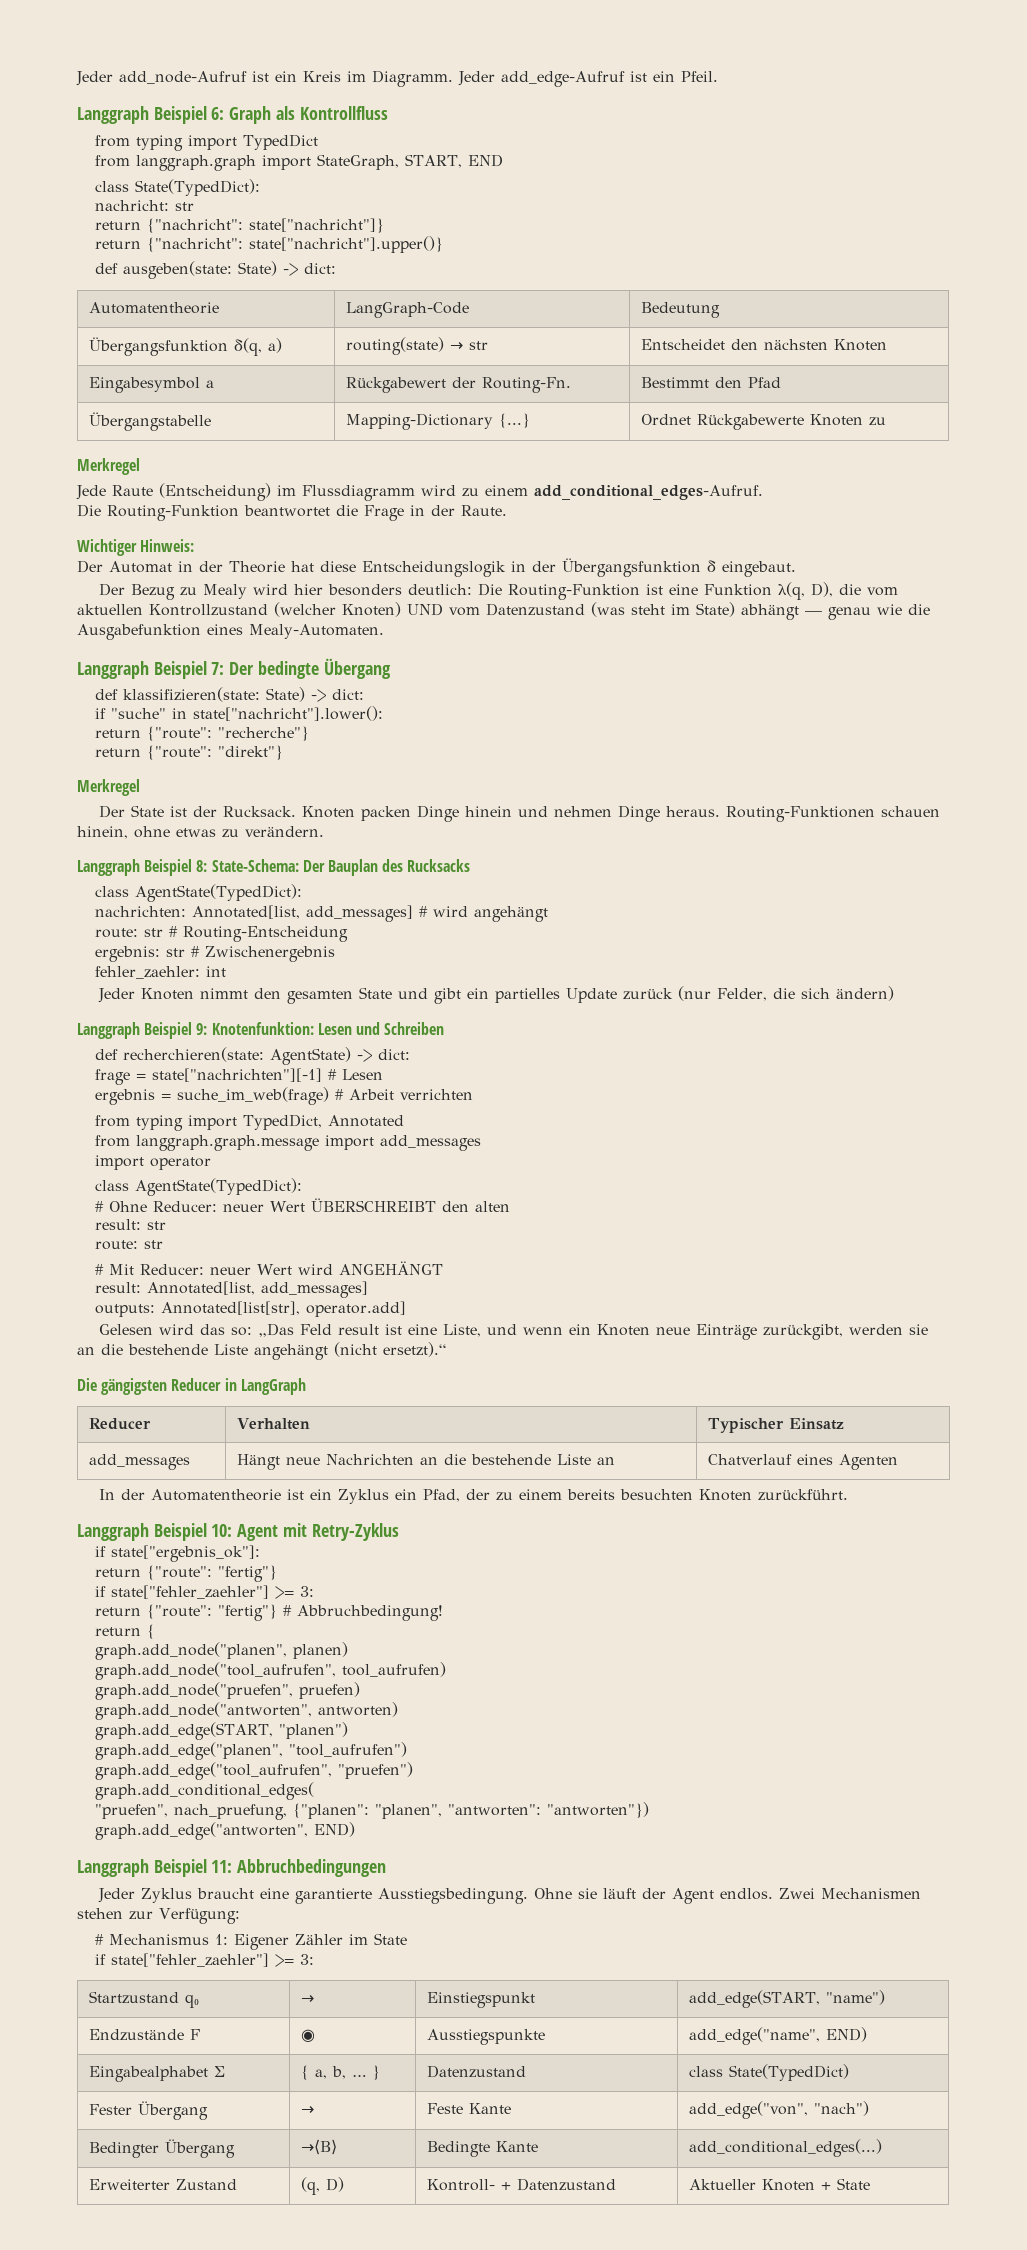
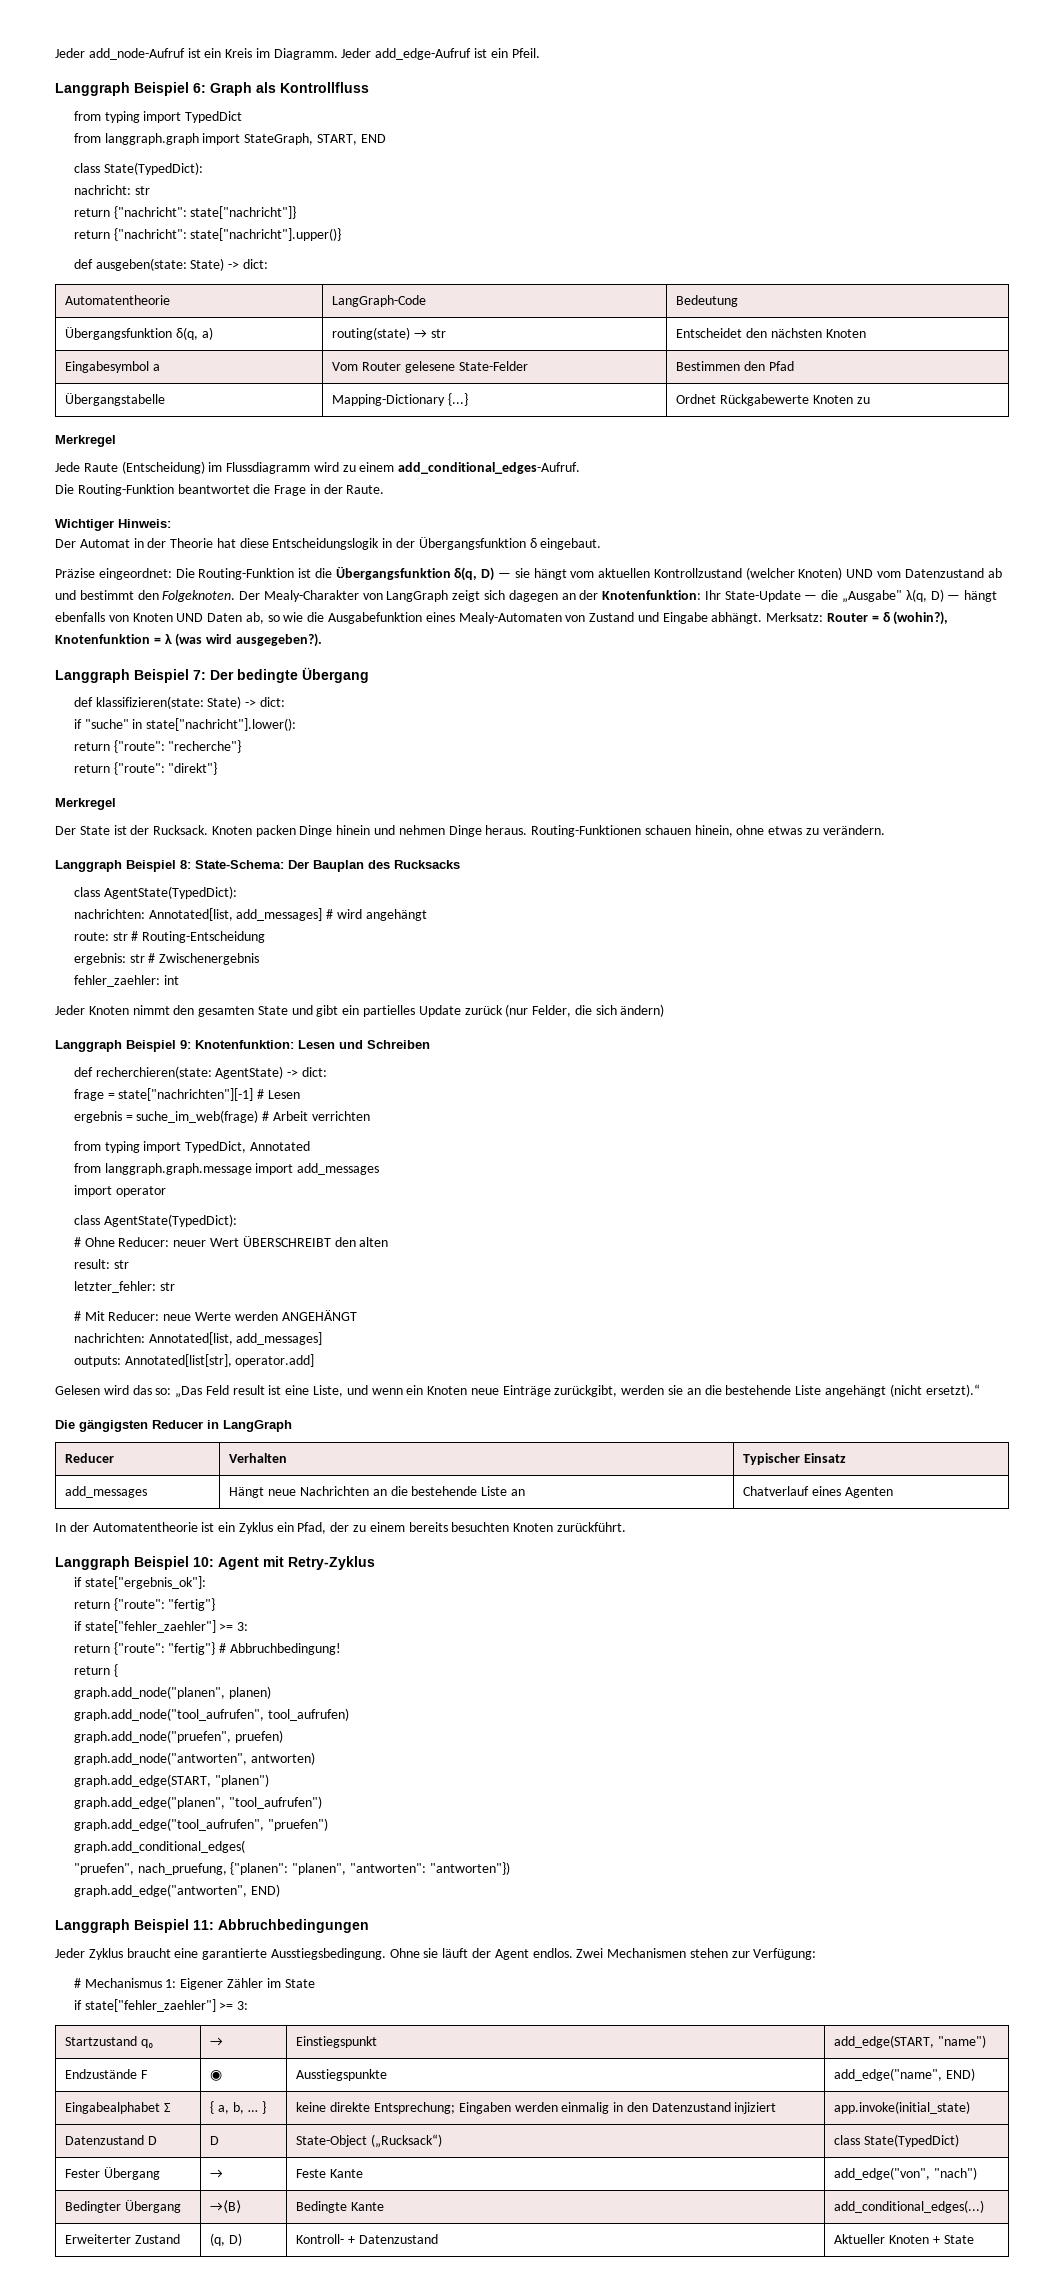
- Eingabesymbol a | Rückgabewert der Routing-Fn. | Bestimmt den Pfad
+ Eingabesymbol a | Vom Router gelesene State-Felder | Bestimmen den Pfad
- Der Bezug zu Mealy wird hier besonders deutlich: Die Routing-Funktion ist eine Funktion λ(q, D), die vom aktuellen Kontrollzustand (welcher Knoten) UND vom Datenzustand (was steht im State) abhängt — genau wie die Ausgabefunktion eines Mealy-Automaten.
+ Präzise eingeordnet: Die Routing-Funktion ist die Übergangsfunktion δ(q, D) — sie hängt vom aktuellen Kontrollzustand (welcher Knoten) UND vom Datenzustand ab und bestimmt den Folgeknoten. Der Mealy-Charakter von LangGraph zeigt sich dagegen an der Knotenfunktion: Ihr State-Update — die „Ausgabe" λ(q, D) — hängt ebenfalls von Knoten UND Daten ab, so wie die Ausgabefunktion eines Mealy-Automaten von Zustand und Eingabe abhängt. Merksatz: Router = δ (wohin?), Knotenfunktion = λ (was wird ausgegeben?).
  result: str
- route: str
+ letzter_fehler: str
- # Mit Reducer: neuer Wert wird ANGEHÄNGT
- result: Annotated[list, add_messages]
+ # Mit Reducer: neue Werte werden ANGEHÄNGT
+ nachrichten: Annotated[list, add_messages]
- Eingabealphabet Σ | { a, b, … } | Datenzustand | class State(TypedDict)
+ Eingabealphabet Σ | { a, b, … } | keine direkte Entsprechung; Eingaben werden einmalig in den Datenzustand injiziert | app.invoke(initial_state)
+ Datenzustand D | D | State-Object („Rucksack“) | class State(TypedDict)

